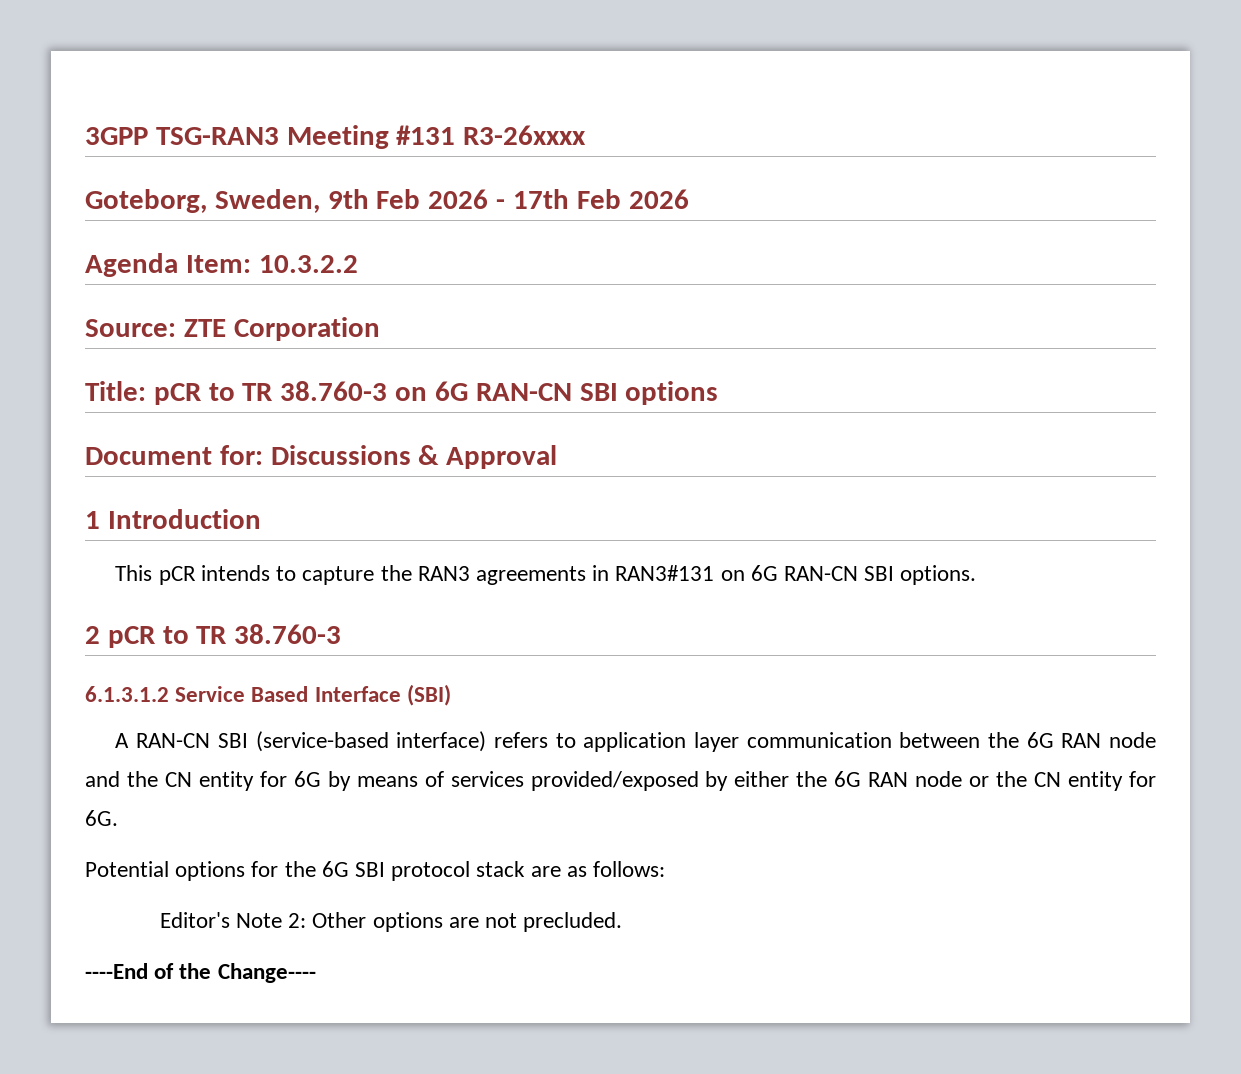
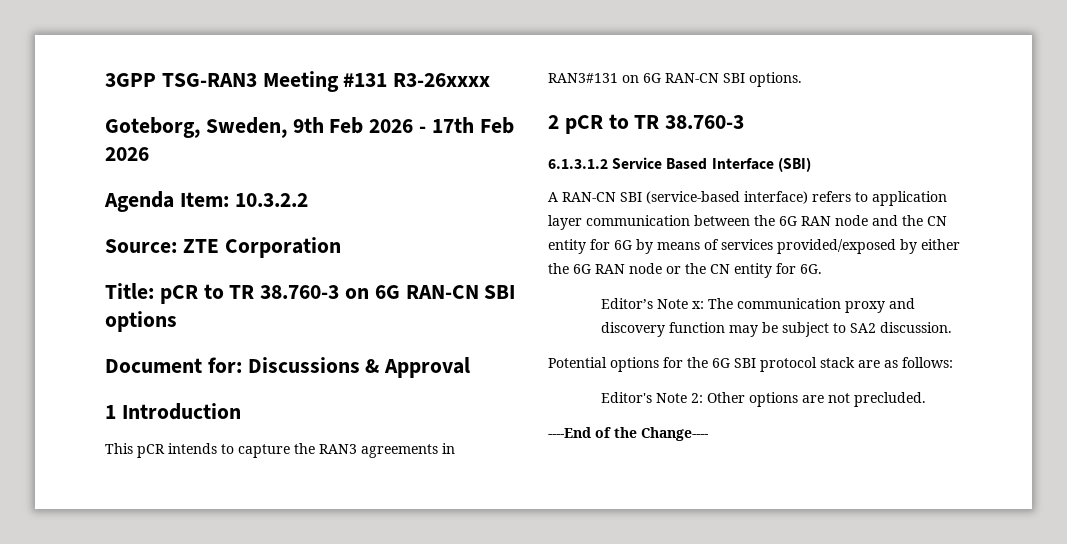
+ Editor’s Note x: The communication proxy and discovery function may be subject to SA2 discussion.

